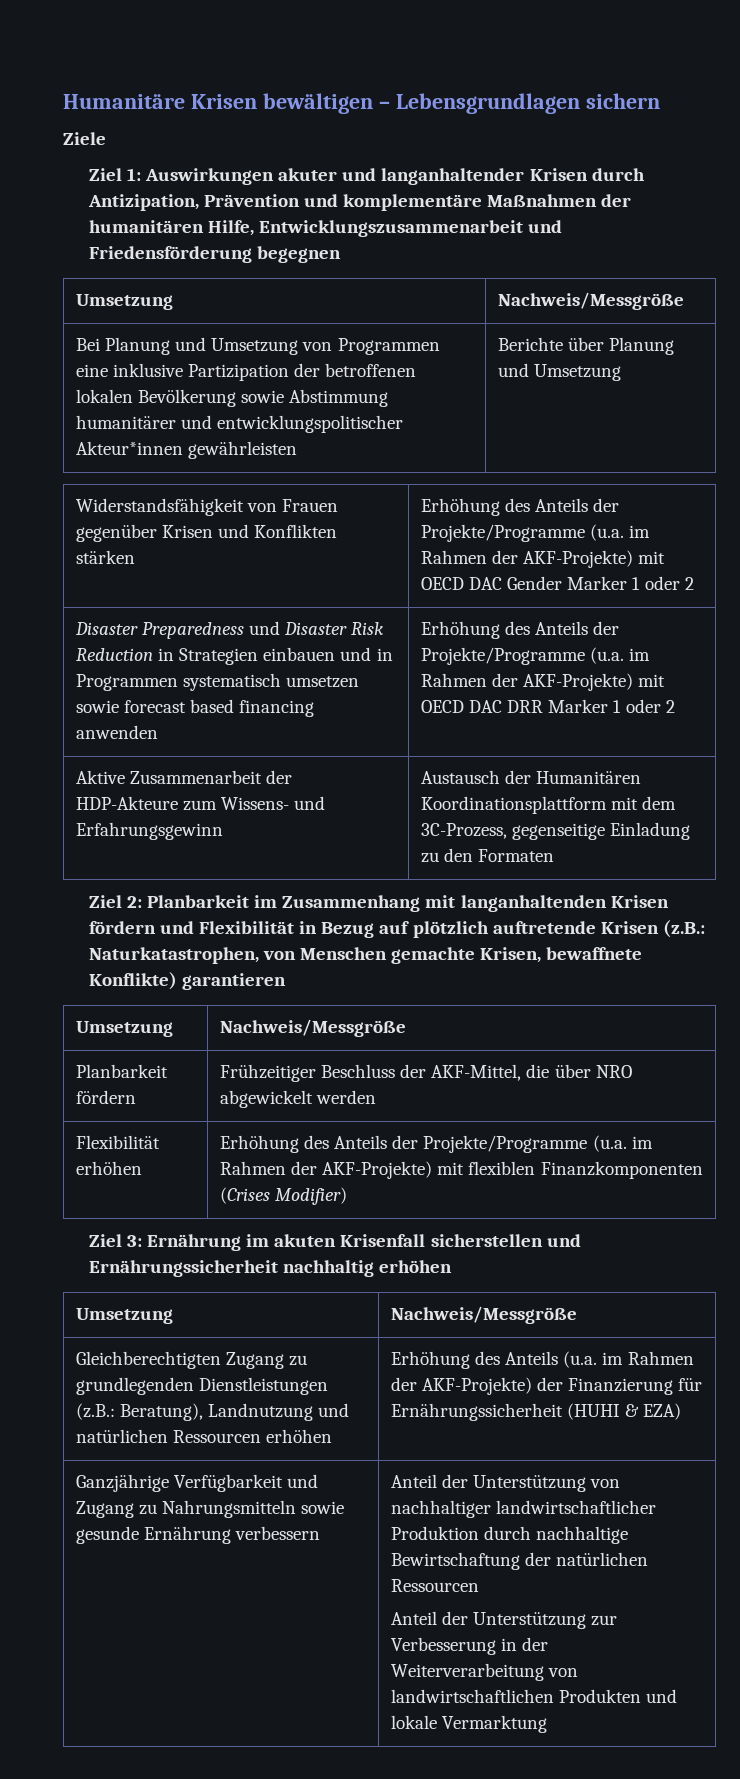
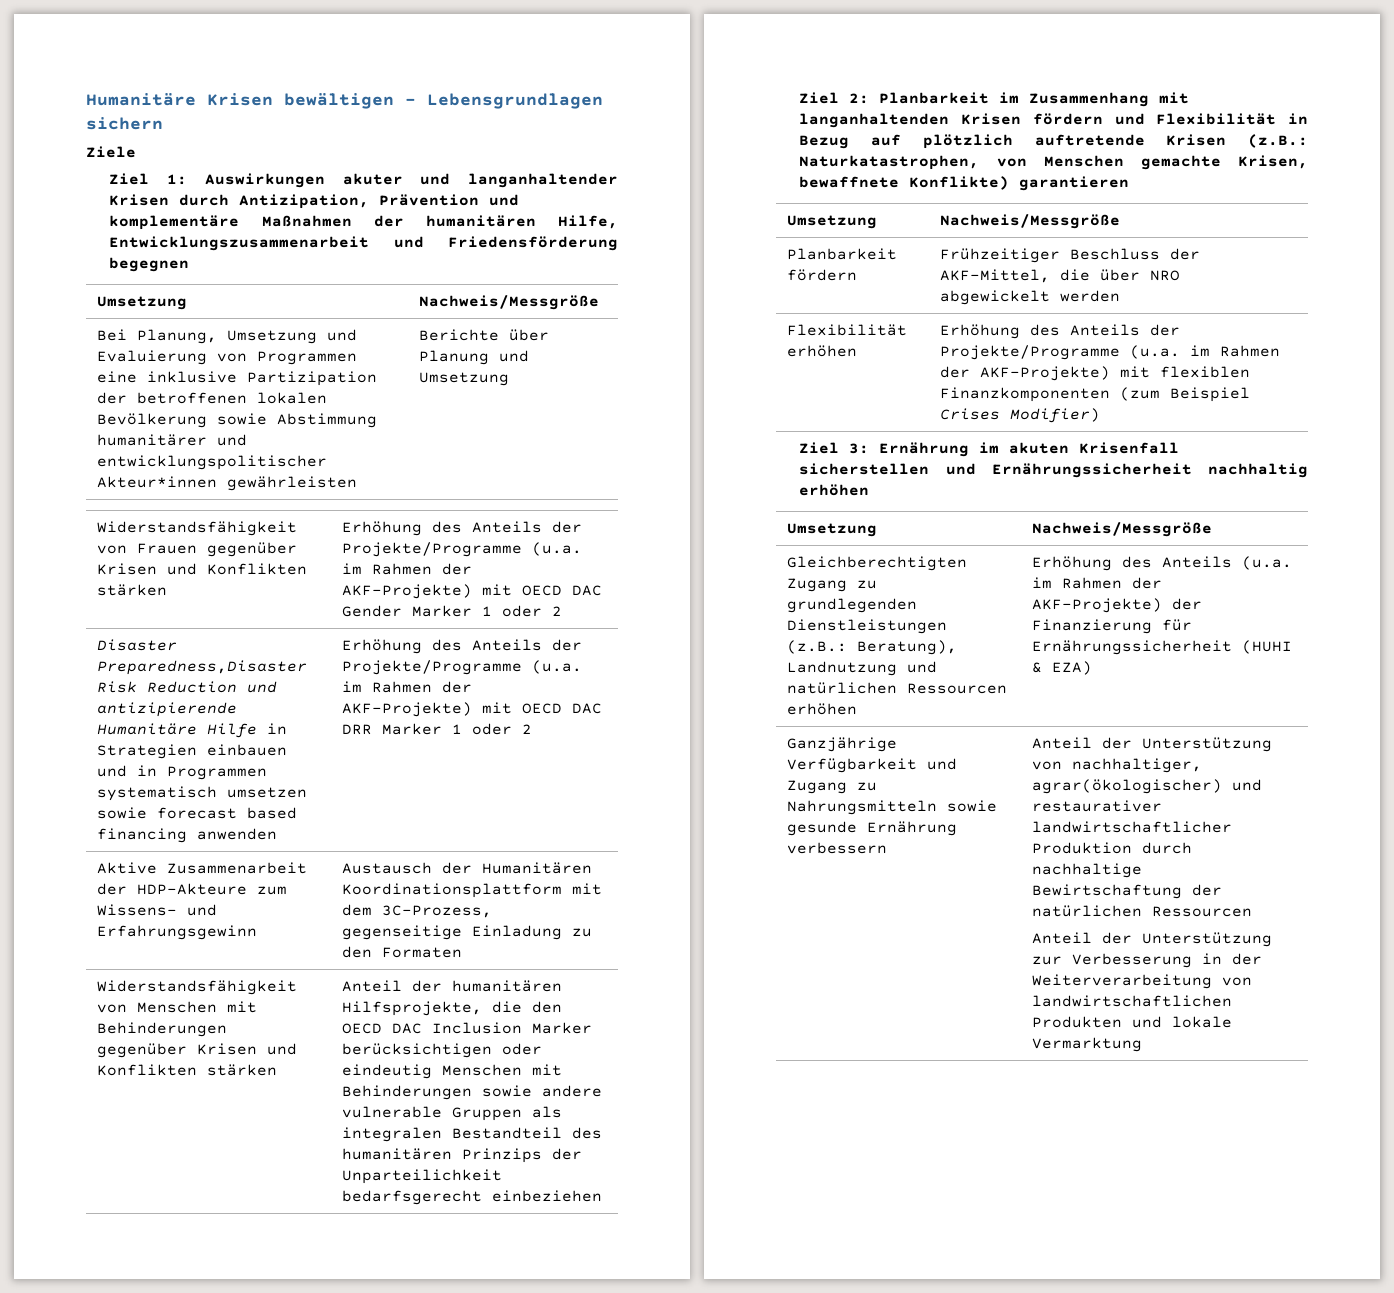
- Bei Planung und Umsetzung von Programmen eine inklusive Partizipation der betroffenen lokalen Bevölkerung sowie Abstimmung humanitärer und entwicklungspolitischer Akteur*innen gewährleisten | Berichte über Planung und Umsetzung
+ Bei Planung, Umsetzung und Evaluierung von Programmen eine inklusive Partizipation der betroffenen lokalen Bevölkerung sowie Abstimmung humanitärer und entwicklungspolitischer Akteur*innen gewährleisten | Berichte über Planung und Umsetzung
- Disaster Preparedness und Disaster Risk Reduction in Strategien einbauen und in Programmen systematisch umsetzen sowie forecast based financing anwenden | Erhöhung des Anteils der Projekte/Programme (u.a. im Rahmen der AKF-Projekte) mit OECD DAC DRR Marker 1 oder 2
+ Disaster Preparedness,Disaster Risk Reduction und antizipierende Humanitäre Hilfe in Strategien einbauen und in Programmen systematisch umsetzen sowie forecast based financing anwenden | Erhöhung des Anteils der Projekte/Programme (u.a. im Rahmen der AKF-Projekte) mit OECD DAC DRR Marker 1 oder 2
+ Widerstandsfähigkeit von Menschen mit Behinderungen gegenüber Krisen und Konflikten stärken | Anteil der humanitären Hilfsprojekte, die den OECD DAC Inclusion Marker berücksichtigen oder eindeutig Menschen mit Behinderungen sowie andere vulnerable Gruppen als integralen Bestandteil des humanitären Prinzips der Unparteilichkeit bedarfsgerecht einbeziehen
- Flexibilität erhöhen | Erhöhung des Anteils der Projekte/Programme (u.a. im Rahmen der AKF-Projekte) mit flexiblen Finanzkomponenten (Crises Modifier)
+ Flexibilität erhöhen | Erhöhung des Anteils der Projekte/Programme (u.a. im Rahmen der AKF-Projekte) mit flexiblen Finanzkomponenten (zum Beispiel Crises Modifier)
- Ganzjährige Verfügbarkeit und Zugang zu Nahrungsmitteln sowie gesunde Ernährung verbessern | Anteil der Unterstützung von nachhaltiger landwirtschaftlicher Produktion durch nachhaltige Bewirtschaftung der natürlichen Ressourcen
+ Ganzjährige Verfügbarkeit und Zugang zu Nahrungsmitteln sowie gesunde Ernährung verbessern | Anteil der Unterstützung von nachhaltiger, agrar(ökologischer) und restaurativer landwirtschaftlicher Produktion durch nachhaltige Bewirtschaftung der natürlichen Ressourcen

